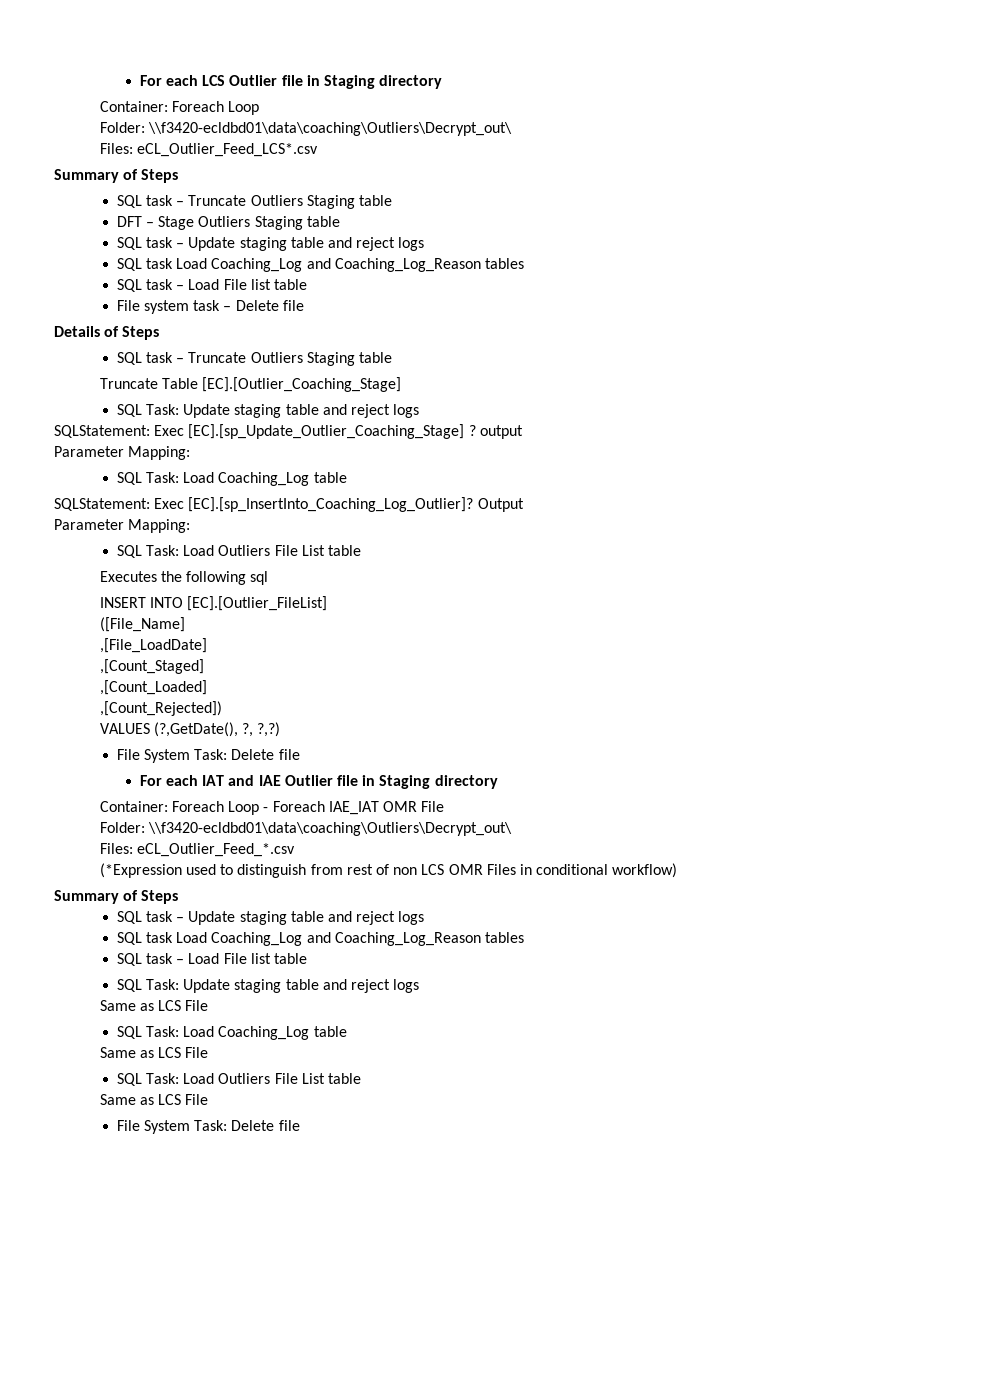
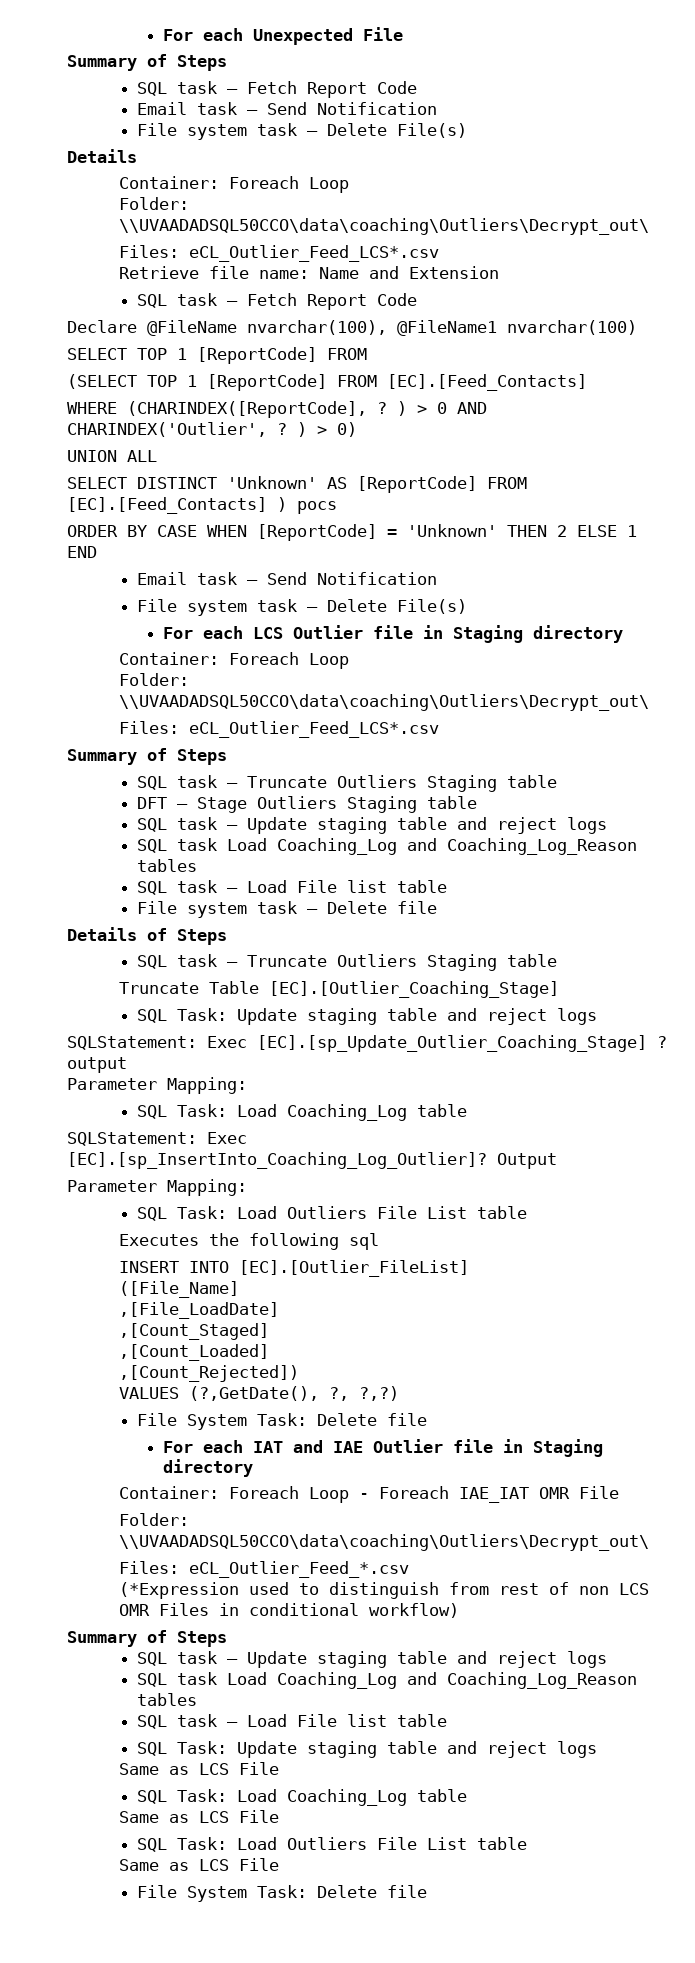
+ For each Unexpected File
+ Summary of Steps
+ SQL task – Fetch Report Code
+ Email task – Send Notification
+ File system task – Delete File(s)
+ Details
+ Container: Foreach Loop
+ Folder: \\UVAADADSQL50CCO\data\coaching\Outliers\Decrypt_out\
+ Files: eCL_Outlier_Feed_LCS*.csv
+ Retrieve file name: Name and Extension
+ SQL task – Fetch Report Code
+ Declare @FileName nvarchar(100), @FileName1 nvarchar(100)
+ SELECT TOP 1 [ReportCode] FROM
+ (SELECT TOP 1 [ReportCode] FROM [EC].[Feed_Contacts]
+ WHERE (CHARINDEX([ReportCode], ? ) > 0 AND CHARINDEX('Outlier', ? ) > 0)
+ UNION ALL
+ SELECT DISTINCT 'Unknown' AS [ReportCode] FROM [EC].[Feed_Contacts] ) pocs
+ ORDER BY CASE WHEN [ReportCode] = 'Unknown' THEN 2 ELSE 1 END
+ Email task – Send Notification
+ File system task – Delete File(s)
  For each LCS Outlier file in Staging directory
  Container: Foreach Loop
- Folder: \\f3420-ecldbd01\data\coaching\Outliers\Decrypt_out\
+ Folder: \\UVAADADSQL50CCO\data\coaching\Outliers\Decrypt_out\
  Container: Foreach Loop - Foreach IAE_IAT OMR File
- Folder: \\f3420-ecldbd01\data\coaching\Outliers\Decrypt_out\
+ Folder: \\UVAADADSQL50CCO\data\coaching\Outliers\Decrypt_out\

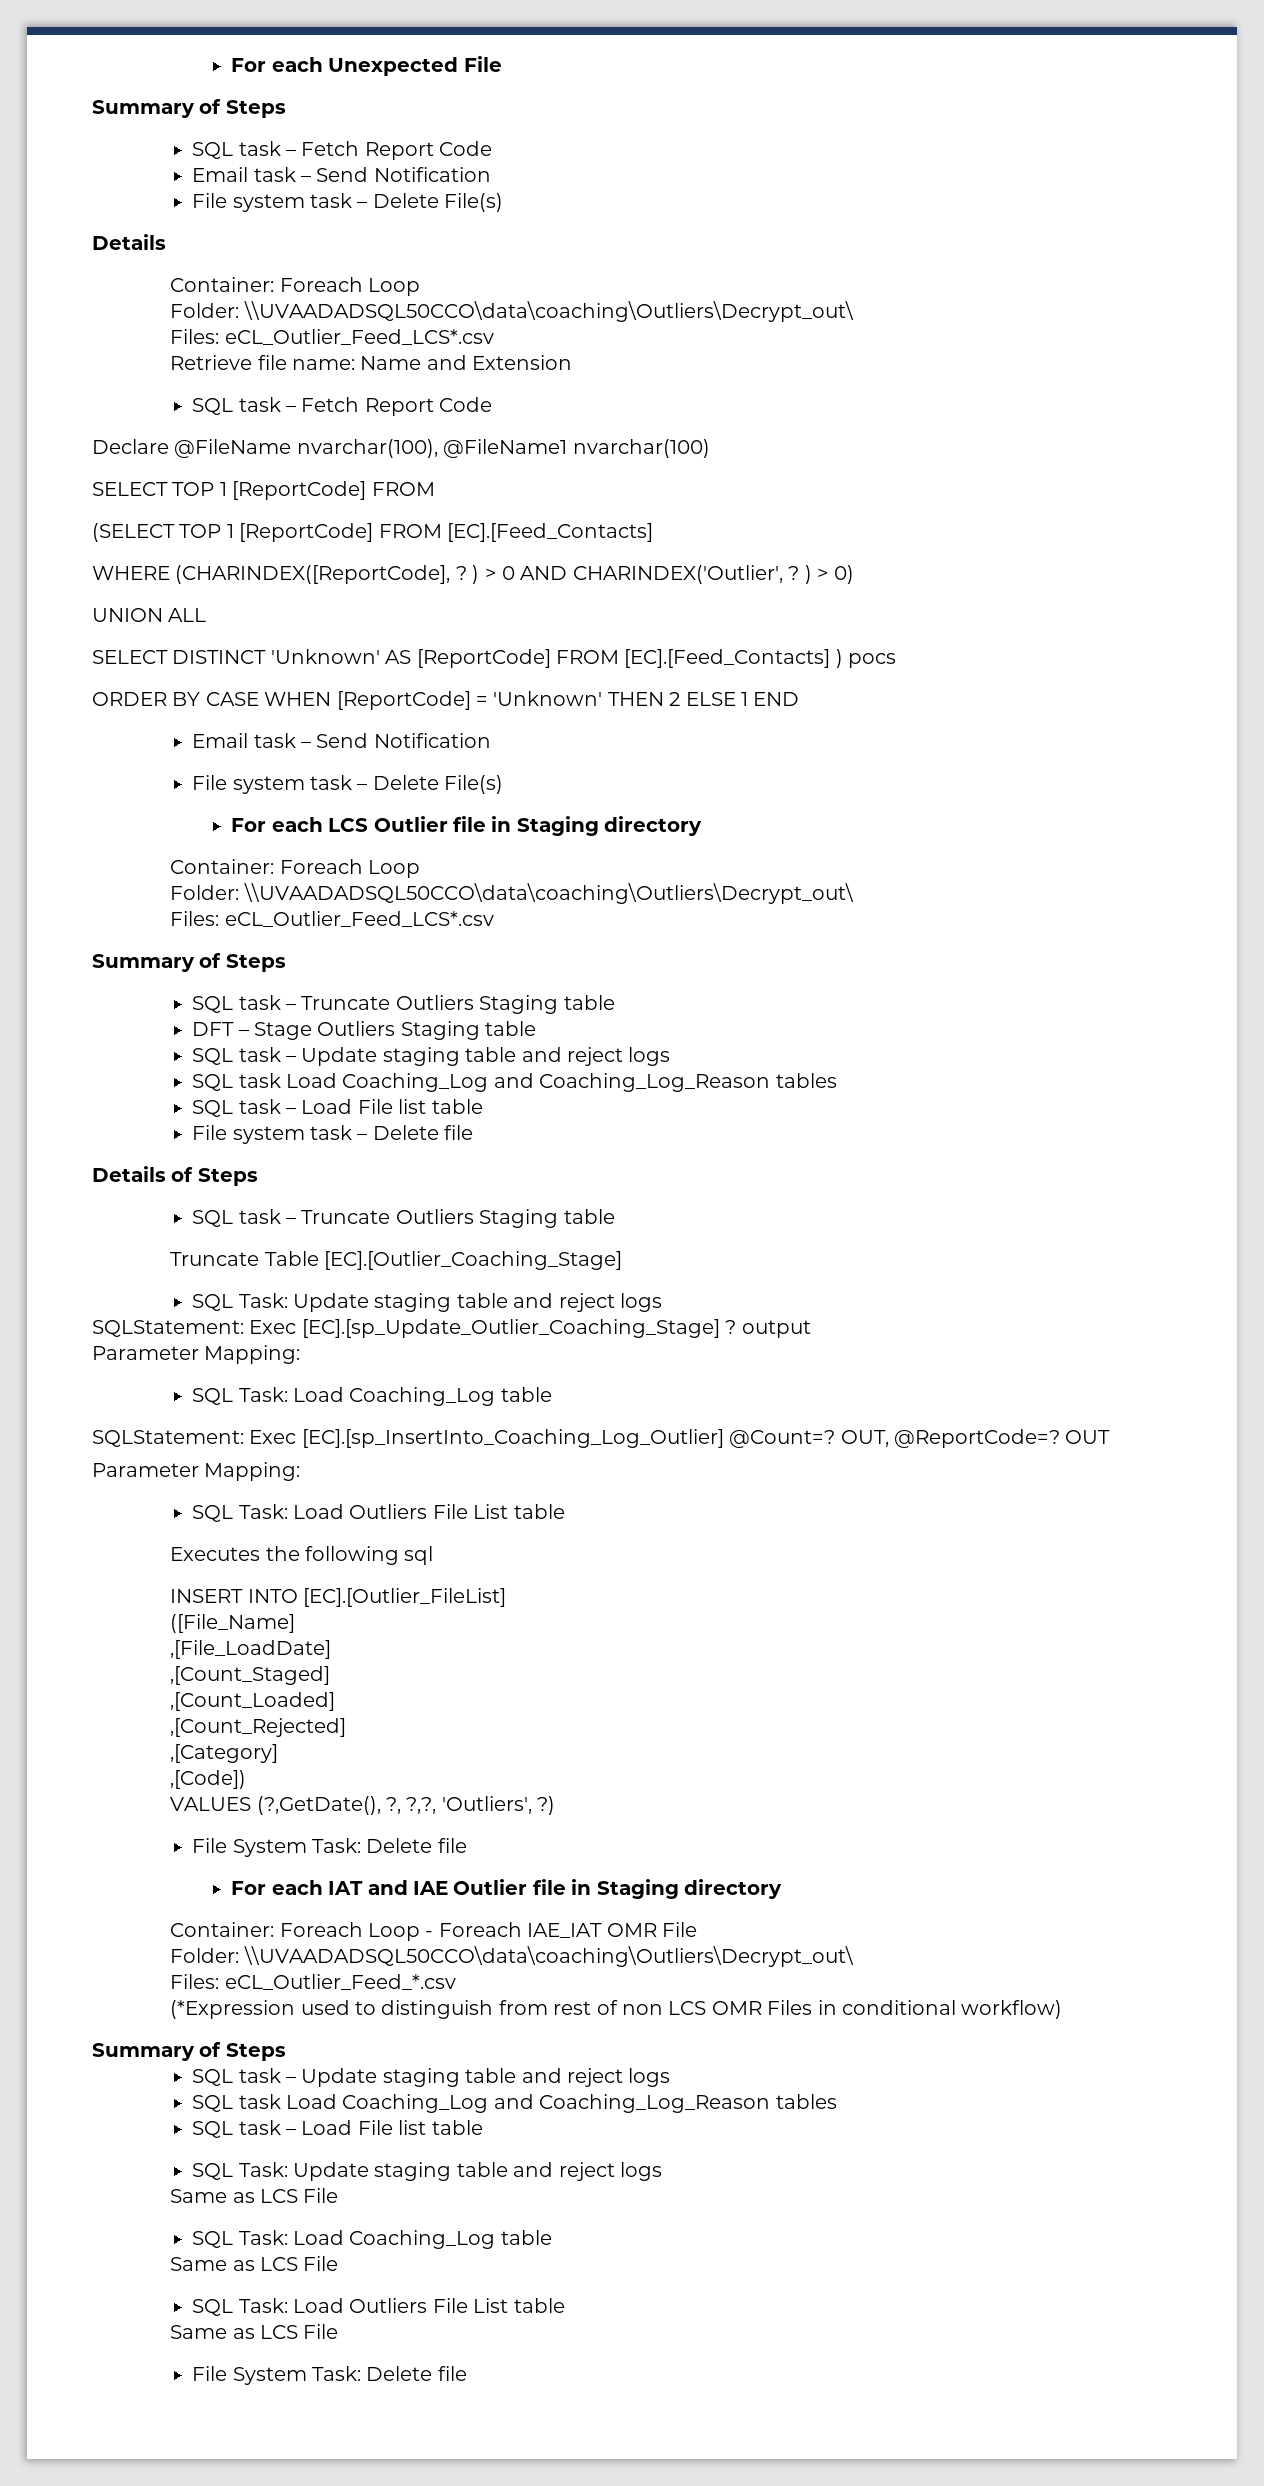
- SQLStatement: Exec [EC].[sp_InsertInto_Coaching_Log_Outlier]? Output
+ SQLStatement: Exec [EC].[sp_InsertInto_Coaching_Log_Outlier] @Count=? OUT, @ReportCode=? OUT
- ,[Count_Rejected])
+ ,[Count_Rejected]
+ ,[Category]
+ ,[Code])
- VALUES (?,GetDate(), ?, ?,?)
+ VALUES (?,GetDate(), ?, ?,?, 'Outliers', ?)

